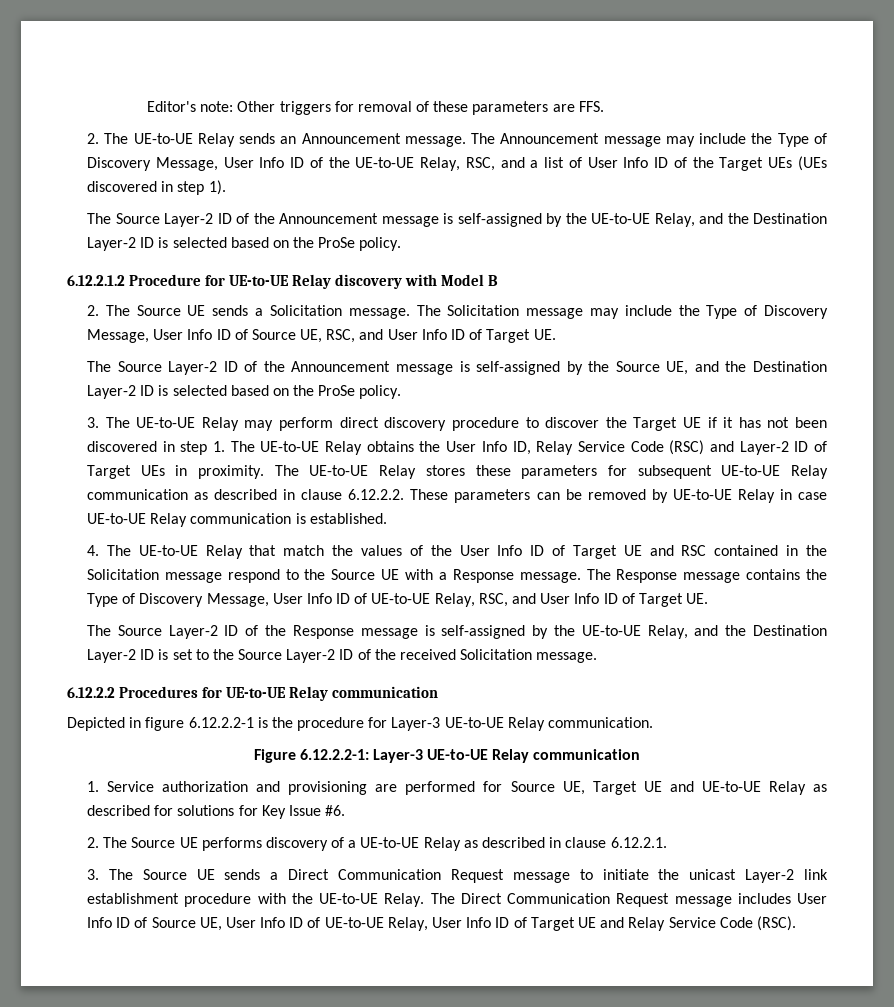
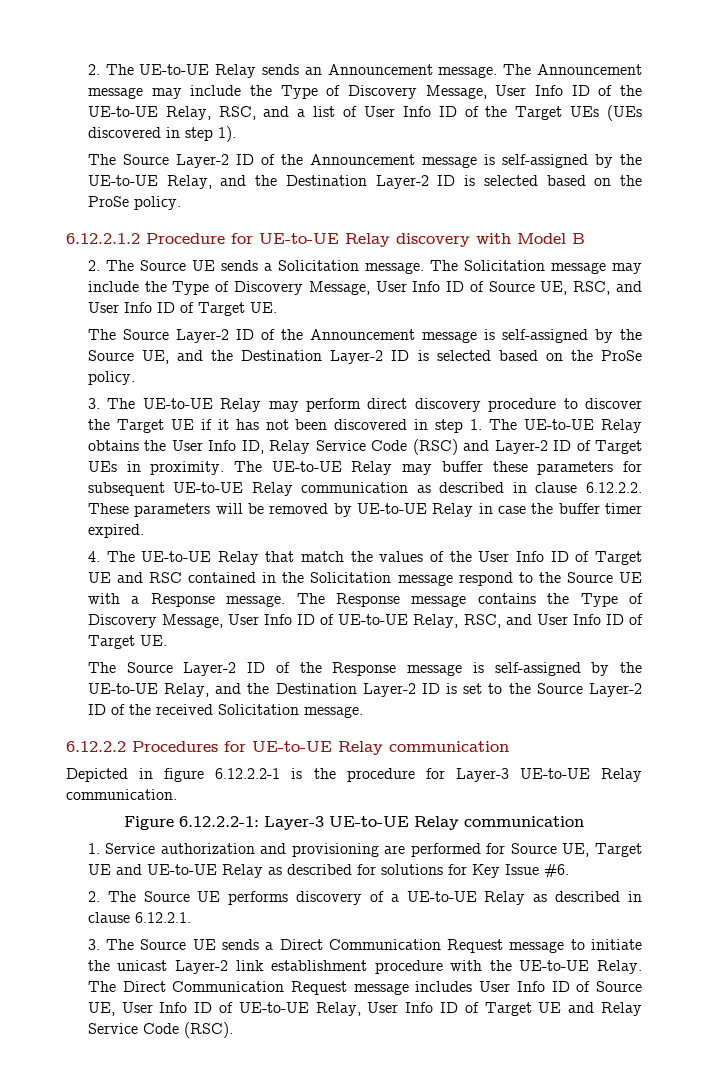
- Editor's note: Other triggers for removal of these parameters are FFS.
- The UE-to-UE Relay stores these parameters for subsequent UE-to-UE Relay communication as described in clause 6.12.2.2. These parameters can be removed by UE-to-UE Relay in case UE-to-UE Relay communication is established.
+ The UE-to-UE Relay may buffer these parameters for subsequent UE-to-UE Relay communication as described in clause 6.12.2.2. These parameters will be removed by UE-to-UE Relay in case the buffer timer expired.

